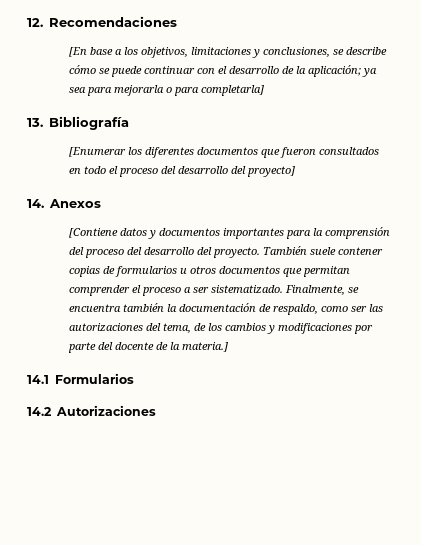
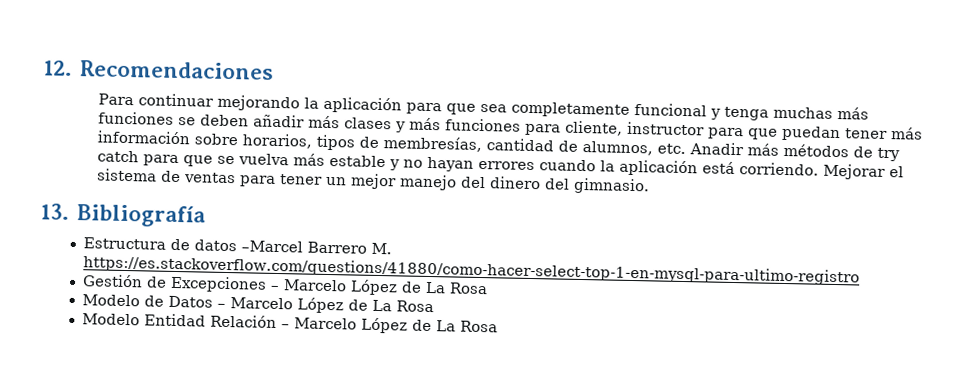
- [En base a los objetivos, limitaciones y conclusiones, se describe cómo se puede continuar con el desarrollo de la aplicación; ya sea para mejorarla o para completarla]
+ Para continuar mejorando la aplicación para que sea completamente funcional y tenga muchas más funciones se deben añadir más clases y más funciones para cliente, instructor para que puedan tener más información sobre horarios, tipos de membresías, cantidad de alumnos, etc. Anadir más métodos de try catch para que se vuelva más estable y no hayan errores cuando la aplicación está corriendo. Mejorar el sistema de ventas para tener un mejor manejo del dinero del gimnasio.
  13. Bibliografía
- [Enumerar los diferentes documentos que fueron consultados en todo el proceso del desarrollo del proyecto]
- 14. Anexos
- [Contiene datos y documentos importantes para la comprensión del proceso del desarrollo del proyecto. También suele contener copias de formularios u otros documentos que permitan comprender el proceso a ser sistematizado. Finalmente, se encuentra también la documentación de respaldo, como ser las autorizaciones del tema, de los cambios y modificaciones por parte del docente de la materia.]
- 14.1 Formularios
- 14.2 Autorizaciones
+ Estructura de datos –Marcel Barrero M. https://es.stackoverflow.com/questions/41880/como-hacer-select-top-1-en-mysql-para-ultimo-registro
+ Gestión de Excepciones – Marcelo López de La Rosa
+ Modelo de Datos – Marcelo López de La Rosa
+ Modelo Entidad Relación – Marcelo López de La Rosa

